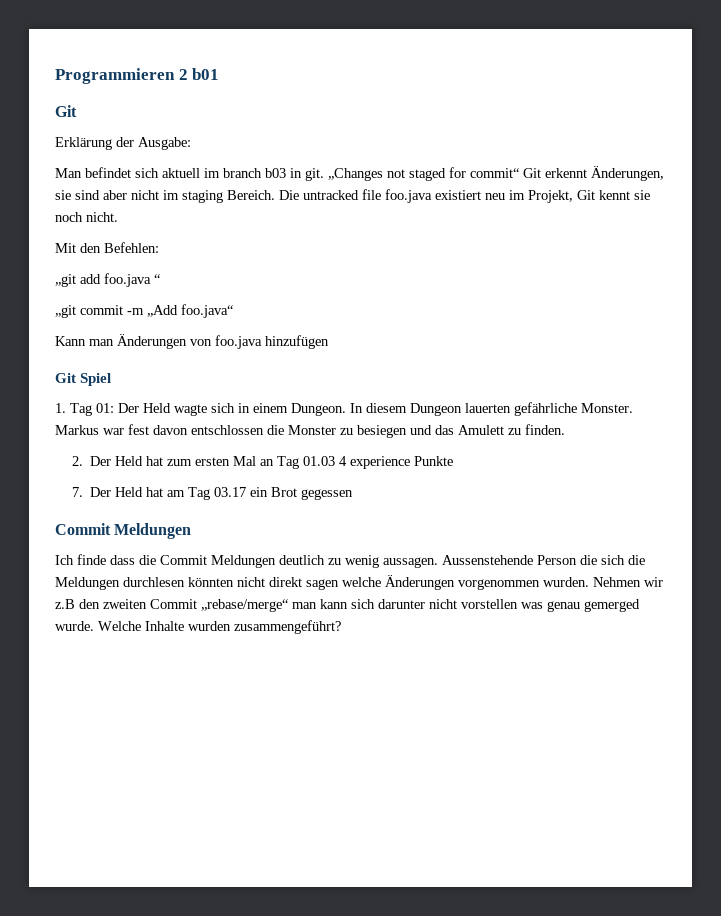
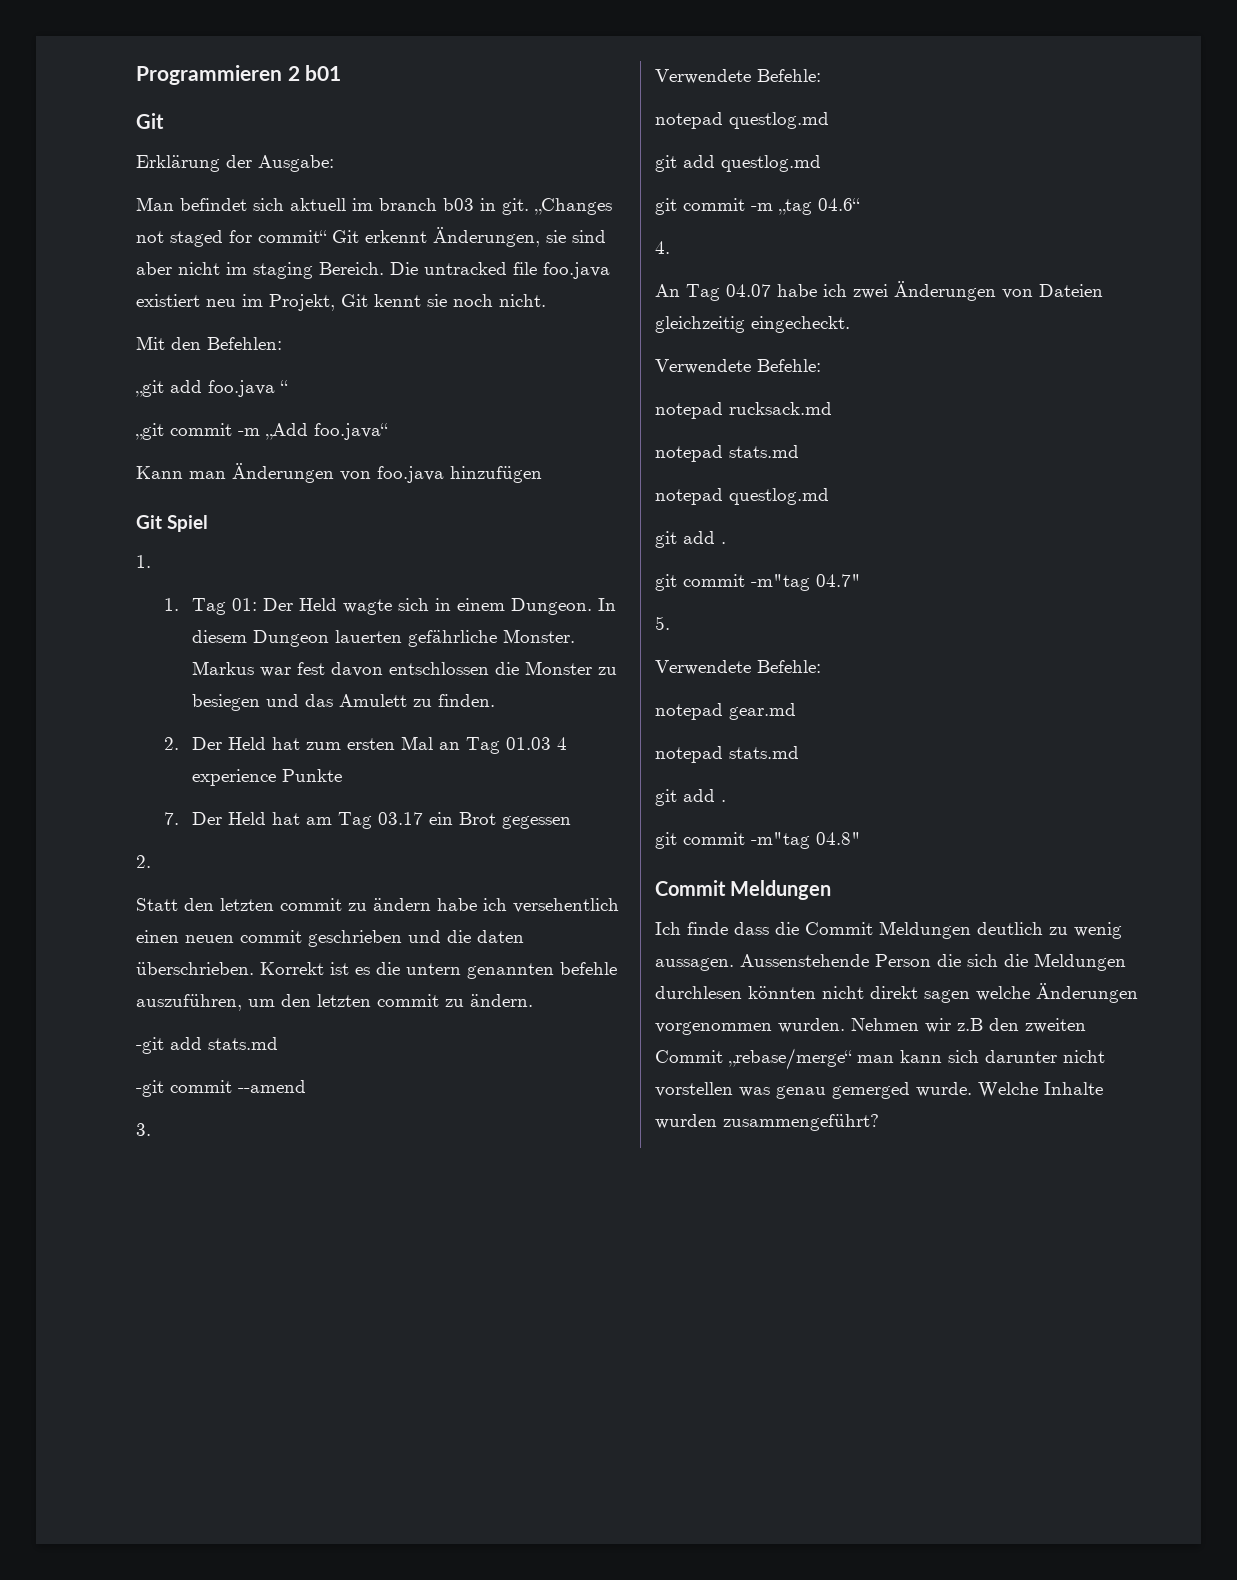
  Git Spiel
+ 1.
  7. Der Held hat am Tag 03.17 ein Brot gegessen
+ 2.
+ Statt den letzten commit zu ändern habe ich versehentlich einen neuen commit geschrieben und die daten überschrieben. Korrekt ist es die untern genannten befehle auszuführen, um den letzten commit zu ändern.
+ -git add stats.md
+ -git commit --amend
+ 3.
+ Verwendete Befehle:
+ notepad questlog.md
+ git add questlog.md
+ git commit -m „tag 04.6“
+ 4.
+ An Tag 04.07 habe ich zwei Änderungen von Dateien gleichzeitig eingecheckt.
+ Verwendete Befehle:
+ notepad rucksack.md
+ notepad stats.md
+ notepad questlog.md
+ git add .
+ git commit -m"tag 04.7"
+ 5.
+ Verwendete Befehle:
+ notepad gear.md
+ notepad stats.md
+ git add .
+ git commit -m"tag 04.8"

